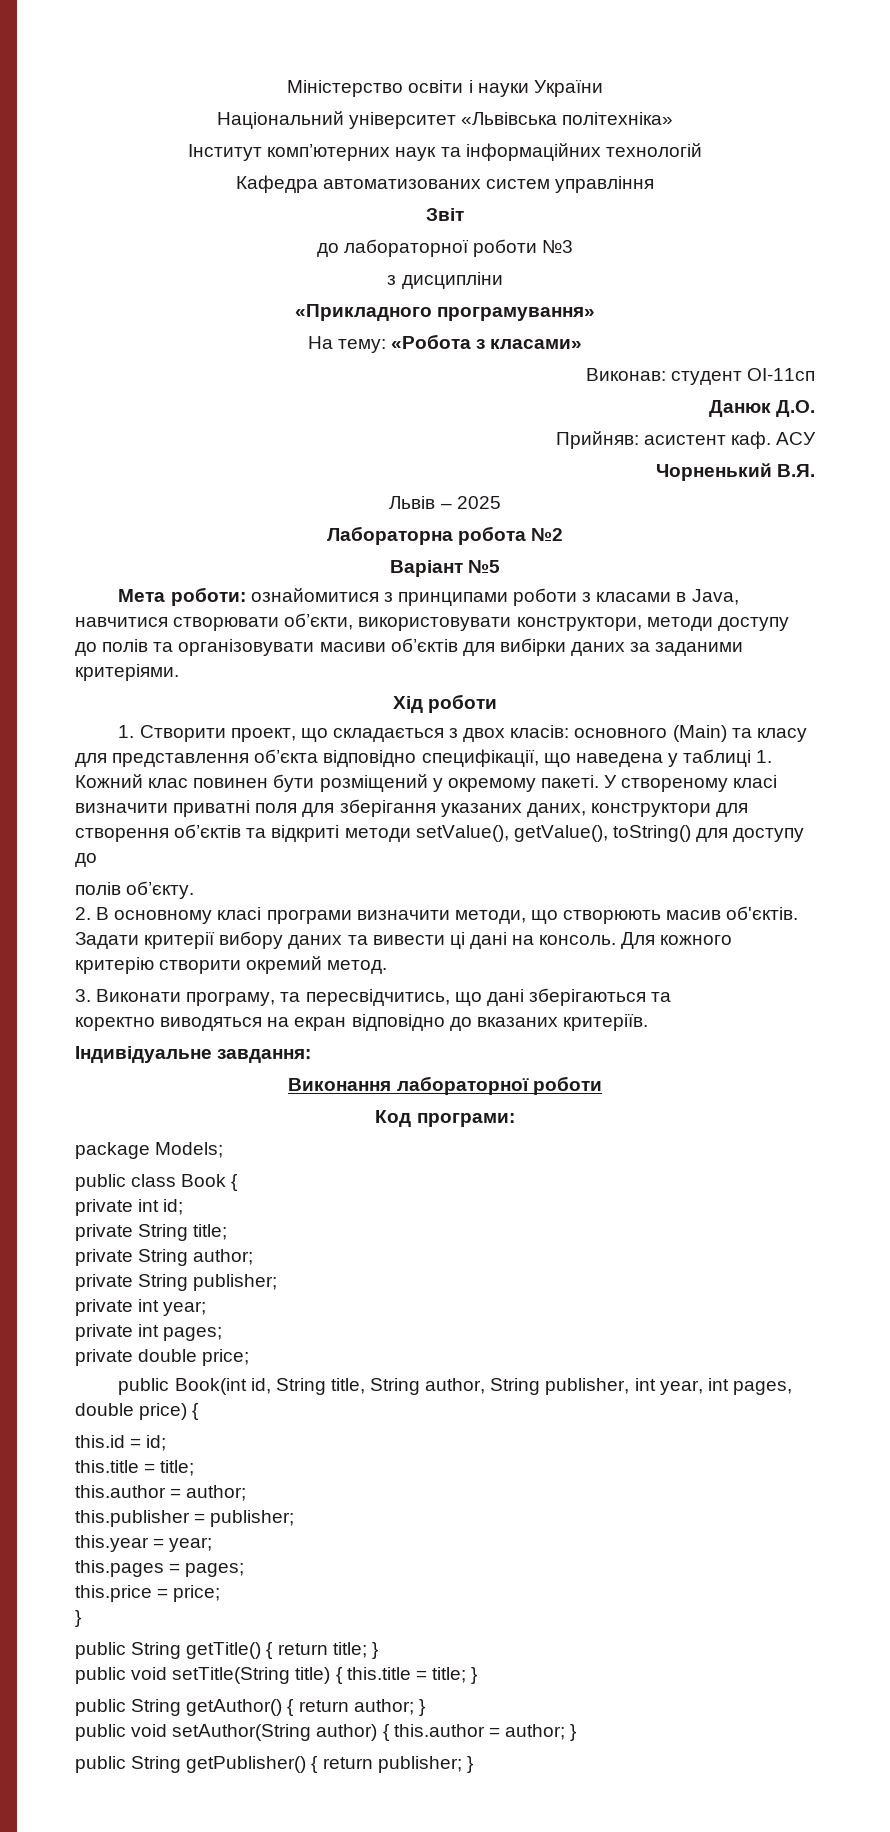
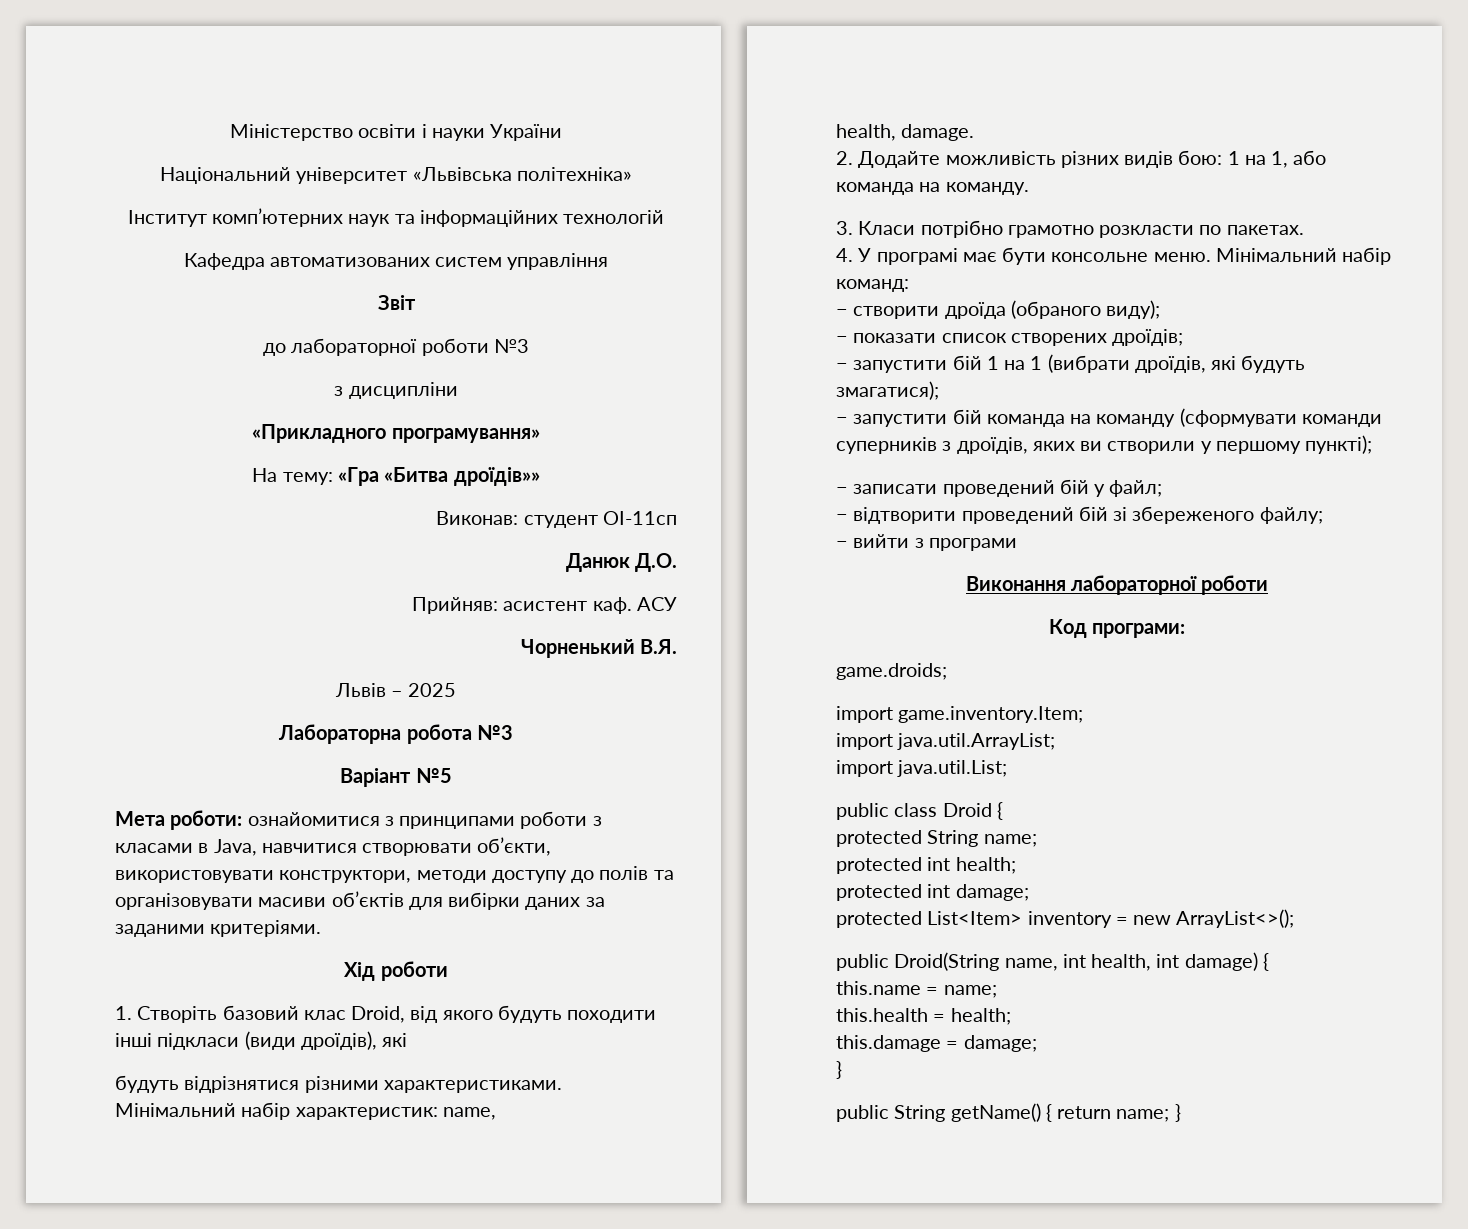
- На тему: «Робота з класами»
+ На тему: «Гра «Битва дроїдів»»
- Лабораторна робота №2
+ Лабораторна робота №3
- 1. Створити проект, що складається з двох класів: основного (Main) та класу для представлення об’єкта відповідно специфікації, що наведена у таблиці 1. Кожний клас повинен бути розміщений у окремому пакеті. У створеному класі визначити приватні поля для зберігання указаних даних, конструктори для створення об’єктів та відкриті методи setValue(), getValue(), toString() для доступу до
- полів об’єкту.
- 2. В основному класі програми визначити методи, що створюють масив об'єктів. Задати критерії вибору даних та вивести ці дані на консоль. Для кожного критерію створити окремий метод.
- 3. Виконати програму, та пересвідчитись, що дані зберігаються та
- коректно виводяться на екран відповідно до вказаних критеріїв.
- Індивідуальне завдання:
+ 1. Створіть базовий клас Droid, від якого будуть походити інші підкласи (види дроїдів), які
+ будуть відрізнятися різними характеристиками. Мінімальний набір характеристик: name,
+ health, damage.
+ 2. Додайте можливість різних видів бою: 1 на 1, або команда на команду.
+ 3. Класи потрібно грамотно розкласти по пакетах.
+ 4. У програмі має бути консольне меню. Мінімальний набір команд:
+ − створити дроїда (обраного виду);
+ − показати список створених дроїдів;
+ − запустити бій 1 на 1 (вибрати дроїдів, які будуть змагатися);
+ − запустити бій команда на команду (сформувати команди суперників з дроїдів, яких ви створили у першому пункті);
+ − записати проведений бій у файл;
+ − відтворити проведений бій зі збереженого файлу;
+ − вийти з програми
- package Models;
+ game.droids;
+ import game.inventory.Item;
+ import java.util.ArrayList;
+ import java.util.List;
- public class Book {
- private int id;
- private String title;
- private String author;
- private String publisher;
- private int year;
- private int pages;
- private double price;
- public Book(int id, String title, String author, String publisher, int year, int pages, double price) {
- this.id = id;
- this.title = title;
- this.author = author;
- this.publisher = publisher;
- this.year = year;
- this.pages = pages;
- this.price = price;
+ public class Droid {
+ protected String name;
+ protected int health;
+ protected int damage;
+ protected List<Item> inventory = new ArrayList<>();
+ public Droid(String name, int health, int damage) {
+ this.name = name;
+ this.health = health;
+ this.damage = damage;
  }
- public String getTitle() { return title; }
- public void setTitle(String title) { this.title = title; }
- public String getAuthor() { return author; }
- public void setAuthor(String author) { this.author = author; }
- public String getPublisher() { return publisher; }
+ public String getName() { return name; }

